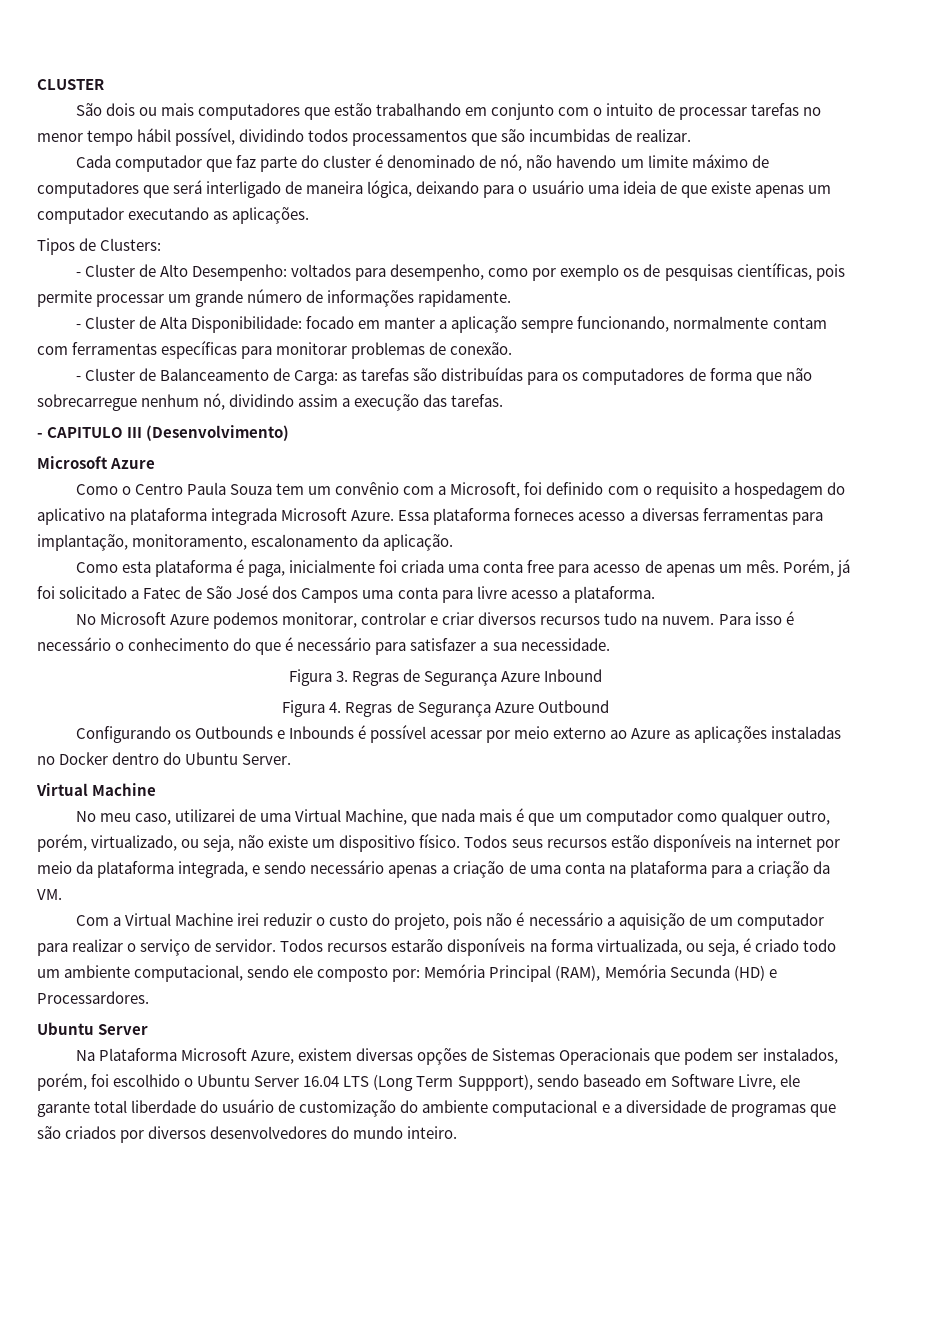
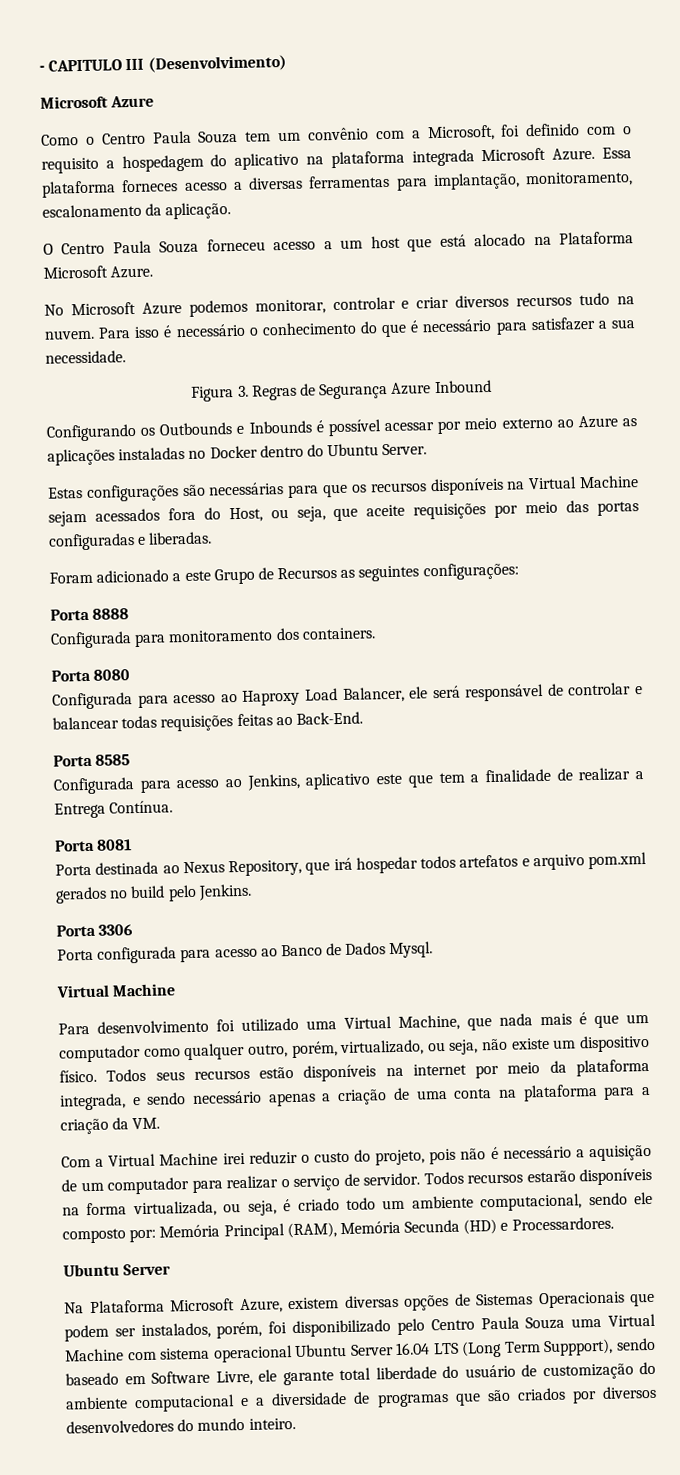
- CLUSTER
- São dois ou mais computadores que estão trabalhando em conjunto com o intuito de processar tarefas no menor tempo hábil possível, dividindo todos processamentos que são incumbidas de realizar.
- Cada computador que faz parte do cluster é denominado de nó, não havendo um limite máximo de computadores que será interligado de maneira lógica, deixando para o usuário uma ideia de que existe apenas um computador executando as aplicações.
- Tipos de Clusters:
- - Cluster de Alto Desempenho: voltados para desempenho, como por exemplo os de pesquisas científicas, pois permite processar um grande número de informações rapidamente.
- - Cluster de Alta Disponibilidade: focado em manter a aplicação sempre funcionando, normalmente contam com ferramentas específicas para monitorar problemas de conexão.
- - Cluster de Balanceamento de Carga: as tarefas são distribuídas para os computadores de forma que não sobrecarregue nenhum nó, dividindo assim a execução das tarefas.
- Como esta plataforma é paga, inicialmente foi criada uma conta free para acesso de apenas um mês. Porém, já foi solicitado a Fatec de São José dos Campos uma conta para livre acesso a plataforma.
+ O Centro Paula Souza forneceu acesso a um host que está alocado na Plataforma Microsoft Azure.
- Figura 4. Regras de Segurança Azure Outbound
  Configurando os Outbounds e Inbounds é possível acessar por meio externo ao Azure as aplicações instaladas no Docker dentro do Ubuntu Server.
+ Estas configurações são necessárias para que os recursos disponíveis na Virtual Machine sejam acessados fora do Host, ou seja, que aceite requisições por meio das portas configuradas e liberadas.
+ Foram adicionado a este Grupo de Recursos as seguintes configurações:
+ Porta 8888
+ Configurada para monitoramento dos containers.
+ Porta 8080
+ Configurada para acesso ao Haproxy Load Balancer, ele será responsável de controlar e balancear todas requisições feitas ao Back-End.
+ Porta 8585
+ Configurada para acesso ao Jenkins, aplicativo este que tem a finalidade de realizar a Entrega Contínua.
+ Porta 8081
+ Porta destinada ao Nexus Repository, que irá hospedar todos artefatos e arquivo pom.xml gerados no build pelo Jenkins.
+ Porta 3306
+ Porta configurada para acesso ao Banco de Dados Mysql.
  Virtual Machine
- No meu caso, utilizarei de uma Virtual Machine, que nada mais é que um computador como qualquer outro, porém, virtualizado, ou seja, não existe um dispositivo físico.
+ Para desenvolvimento foi utilizado uma Virtual Machine, que nada mais é que um computador como qualquer outro, porém, virtualizado, ou seja, não existe um dispositivo físico.
- Na Plataforma Microsoft Azure, existem diversas opções de Sistemas Operacionais que podem ser instalados, porém, foi escolhido o Ubuntu Server 16.04 LTS (Long Term Suppport), sendo baseado em Software Livre, ele garante total liberdade do usuário de customização do ambiente computacional e a diversidade de programas que são criados por diversos desenvolvedores do mundo inteiro.
+ Na Plataforma Microsoft Azure, existem diversas opções de Sistemas Operacionais que podem ser instalados, porém, foi disponibilizado pelo Centro Paula Souza uma Virtual Machine com sistema operacional Ubuntu Server 16.04 LTS (Long Term Suppport), sendo baseado em Software Livre, ele garante total liberdade do usuário de customização do ambiente computacional e a diversidade de programas que são criados por diversos desenvolvedores do mundo inteiro.

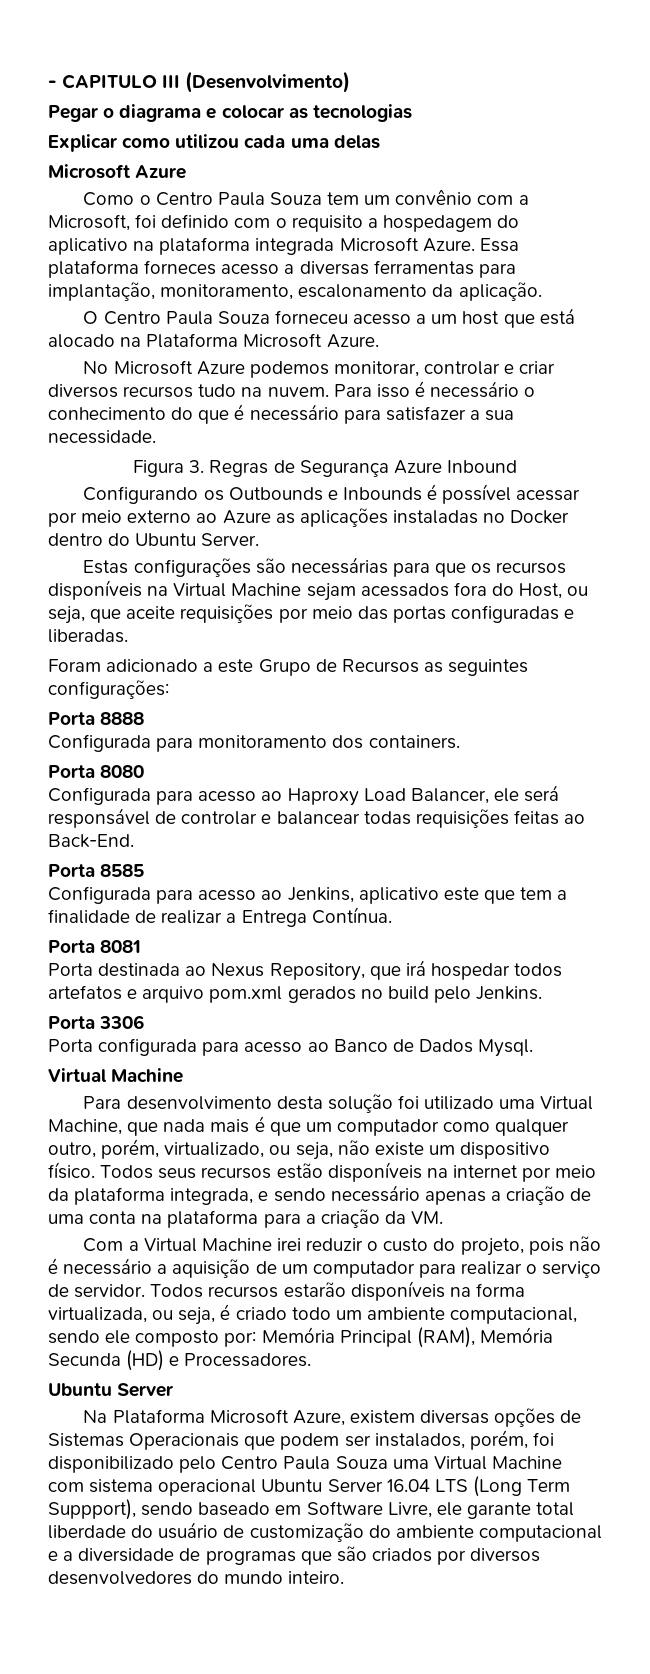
+ Pegar o diagrama e colocar as tecnologias
+ Explicar como utilizou cada uma delas
- Para desenvolvimento foi utilizado uma Virtual Machine, que nada mais é que um computador como qualquer outro, porém, virtualizado, ou seja, não existe um dispositivo físico.
+ Para desenvolvimento desta solução foi utilizado uma Virtual Machine, que nada mais é que um computador como qualquer outro, porém, virtualizado, ou seja, não existe um dispositivo físico.
- Todos recursos estarão disponíveis na forma virtualizada, ou seja, é criado todo um ambiente computacional, sendo ele composto por: Memória Principal (RAM), Memória Secunda (HD) e Processardores.
+ Todos recursos estarão disponíveis na forma virtualizada, ou seja, é criado todo um ambiente computacional, sendo ele composto por: Memória Principal (RAM), Memória Secunda (HD) e Processadores.

